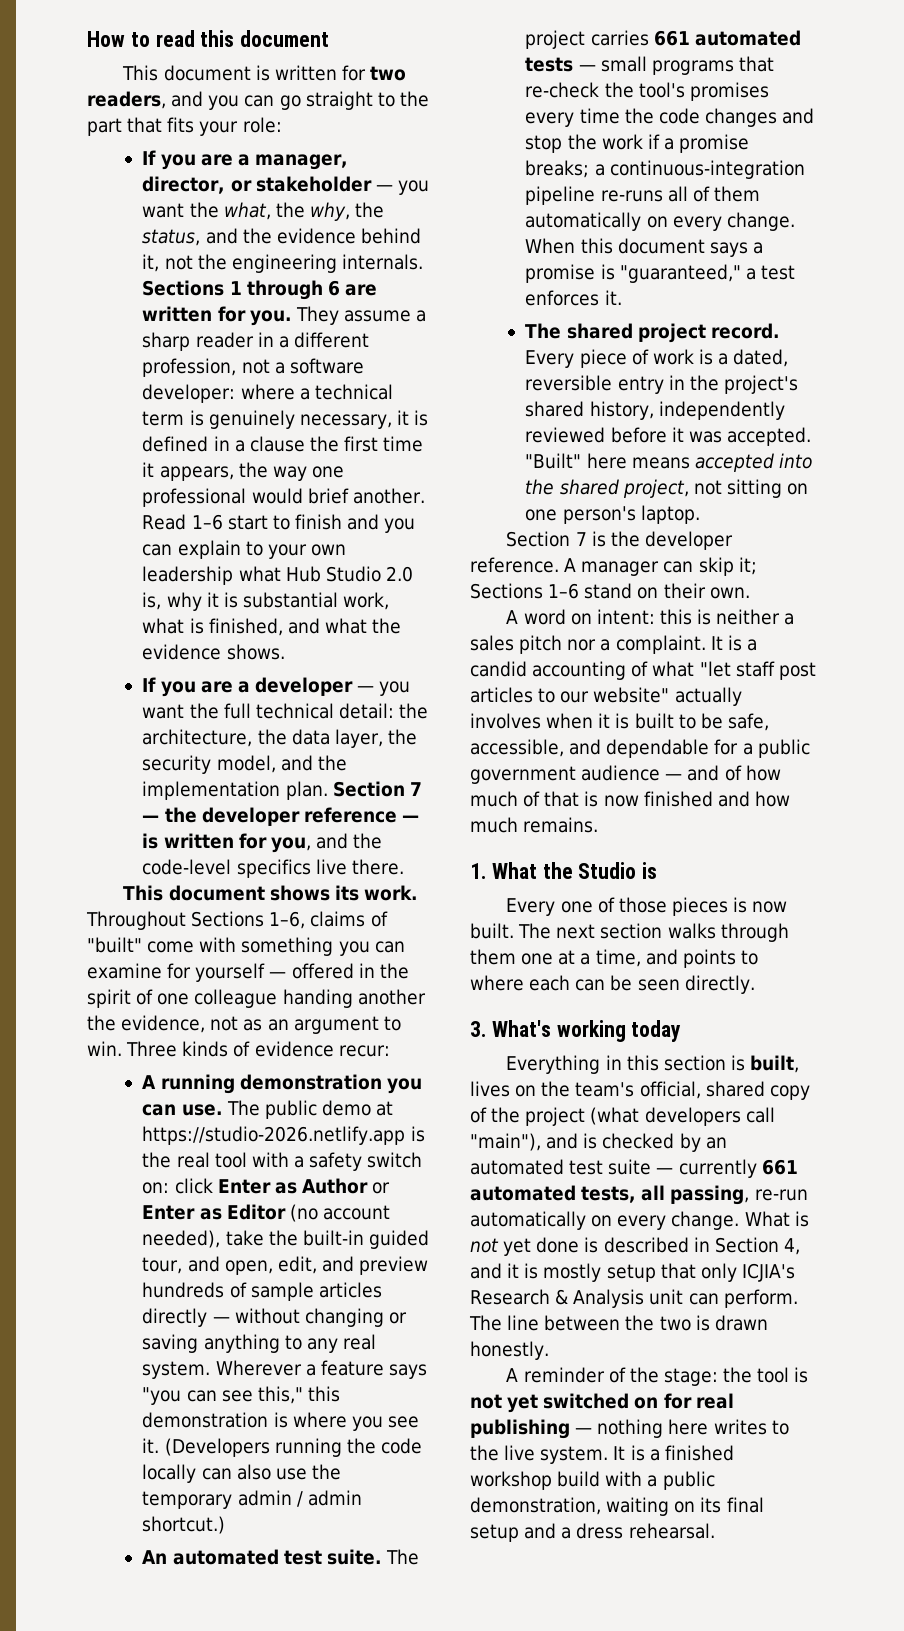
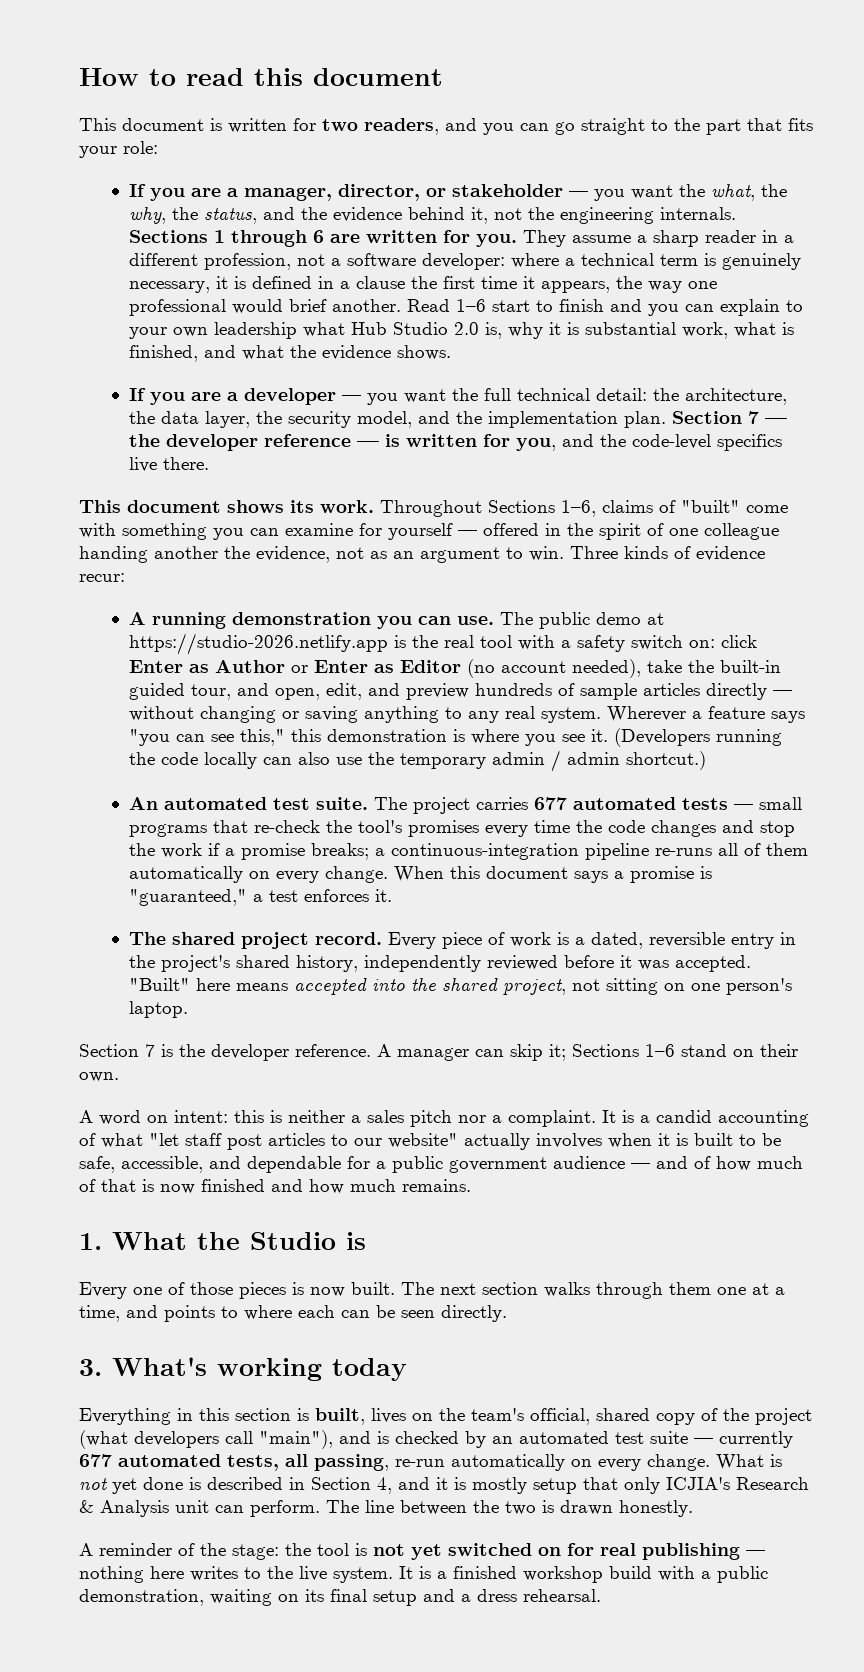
- The project carries 661 automated tests — small programs that re-check the tool's promises every time the code changes and stop the work if a promise breaks; a continuous-integration pipeline re-runs all of them automatically on every change.
+ The project carries 677 automated tests — small programs that re-check the tool's promises every time the code changes and stop the work if a promise breaks; a continuous-integration pipeline re-runs all of them automatically on every change.
- Everything in this section is built, lives on the team's official, shared copy of the project (what developers call "main"), and is checked by an automated test suite — currently 661 automated tests, all passing, re-run automatically on every change.
+ Everything in this section is built, lives on the team's official, shared copy of the project (what developers call "main"), and is checked by an automated test suite — currently 677 automated tests, all passing, re-run automatically on every change.

